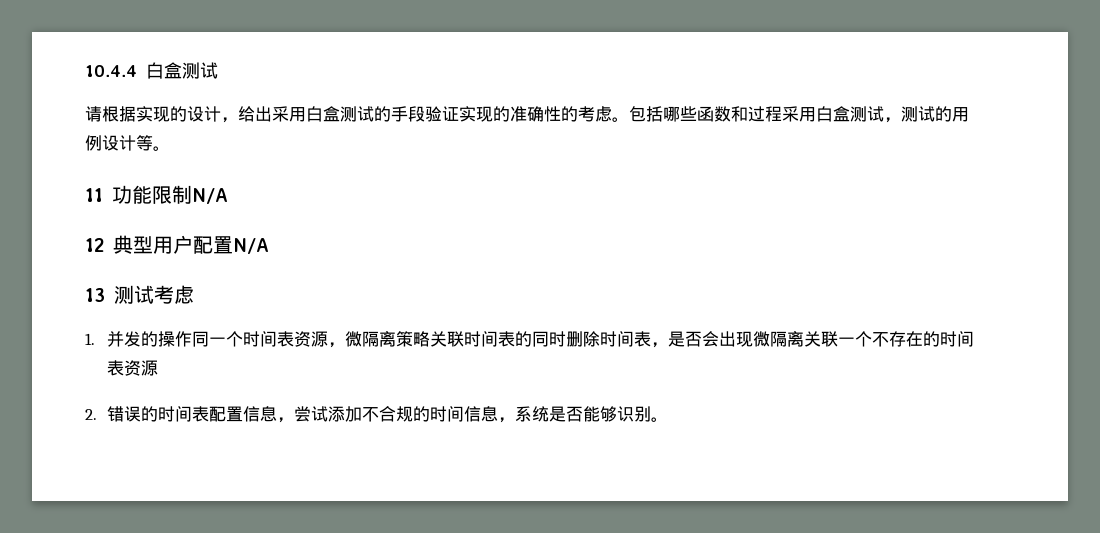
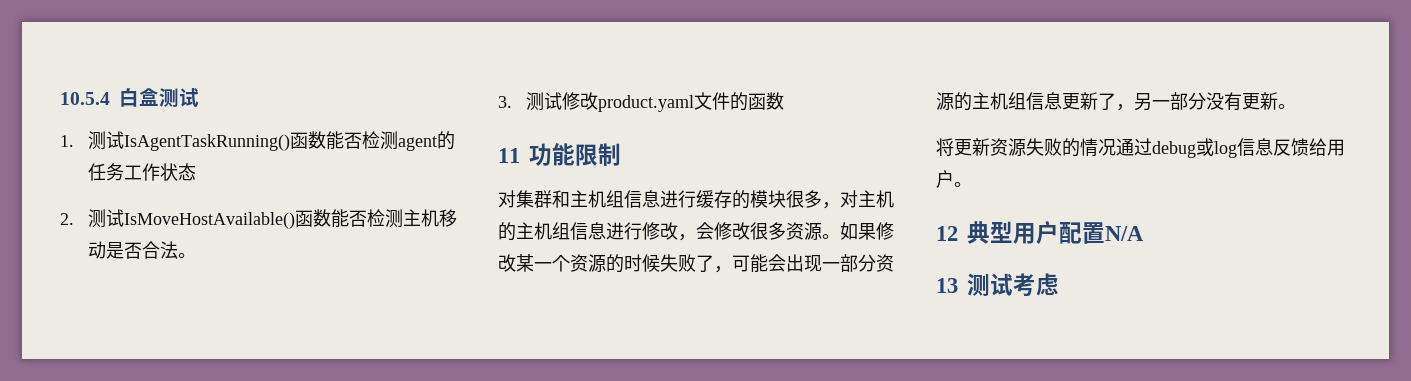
- 10.4.4白盒测试
+ 10.5.4白盒测试
- 请根据实现的设计，给出采用白盒测试的手段验证实现的准确性的考虑。包括哪些函数和过程采用白盒测试，测试的用例设计等。
- 11功能限制N/A
+ 1.测试IsAgentTaskRunning()函数能否检测agent的任务工作状态
+ 2.测试IsMoveHostAvailable()函数能否检测主机移动是否合法。
+ 3.测试修改product.yaml文件的函数
+ 11功能限制
+ 对集群和主机组信息进行缓存的模块很多，对主机的主机组信息进行修改，会修改很多资源。如果修改某一个资源的时候失败了，可能会出现一部分资源的主机组信息更新了，另一部分没有更新。
+ 将更新资源失败的情况通过debug或log信息反馈给用户。
- 1.并发的操作同一个时间表资源，微隔离策略关联时间表的同时删除时间表，是否会出现微隔离关联一个不存在的时间表资源
- 2.错误的时间表配置信息，尝试添加不合规的时间信息，系统是否能够识别。

